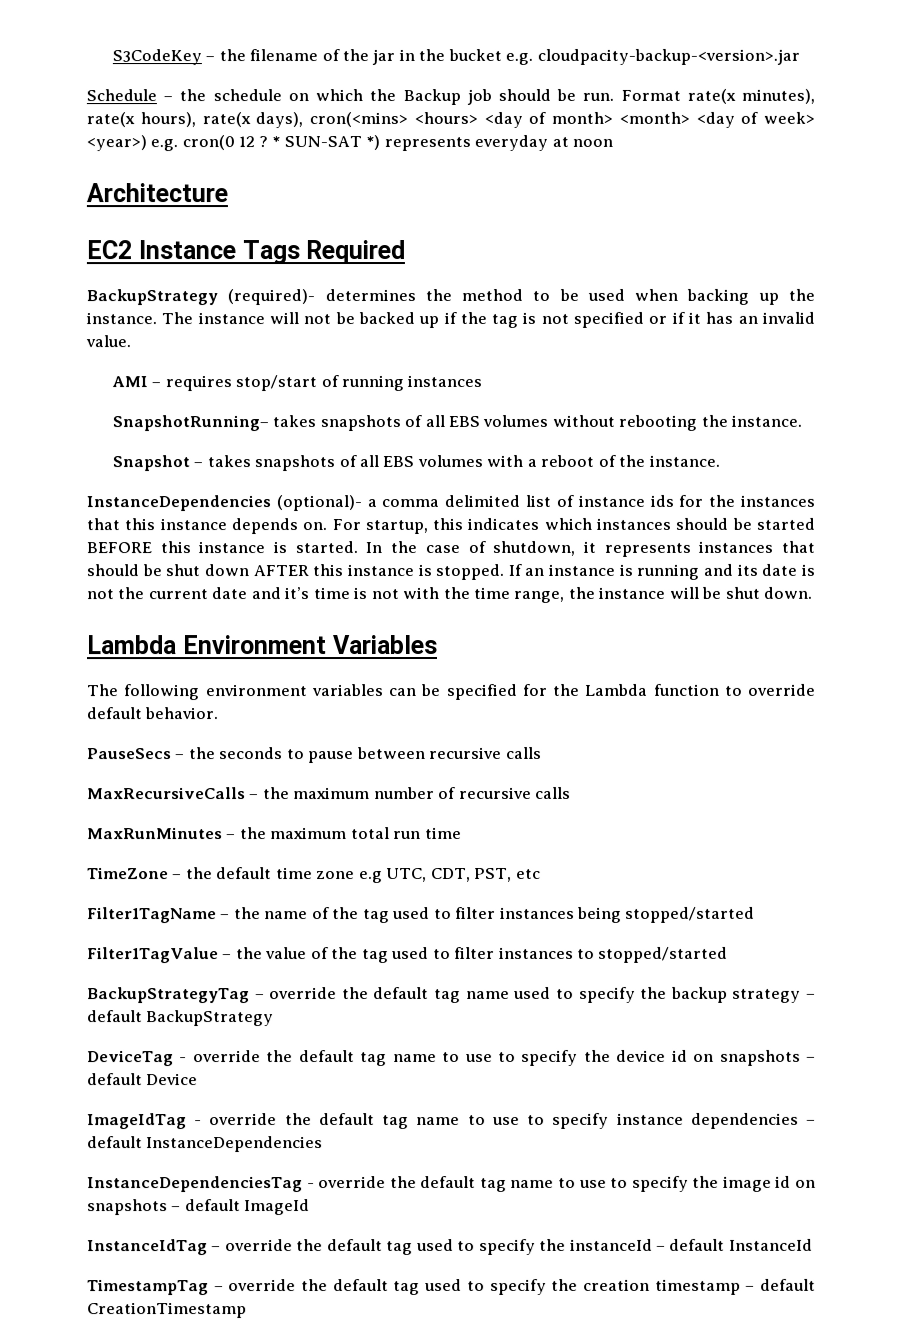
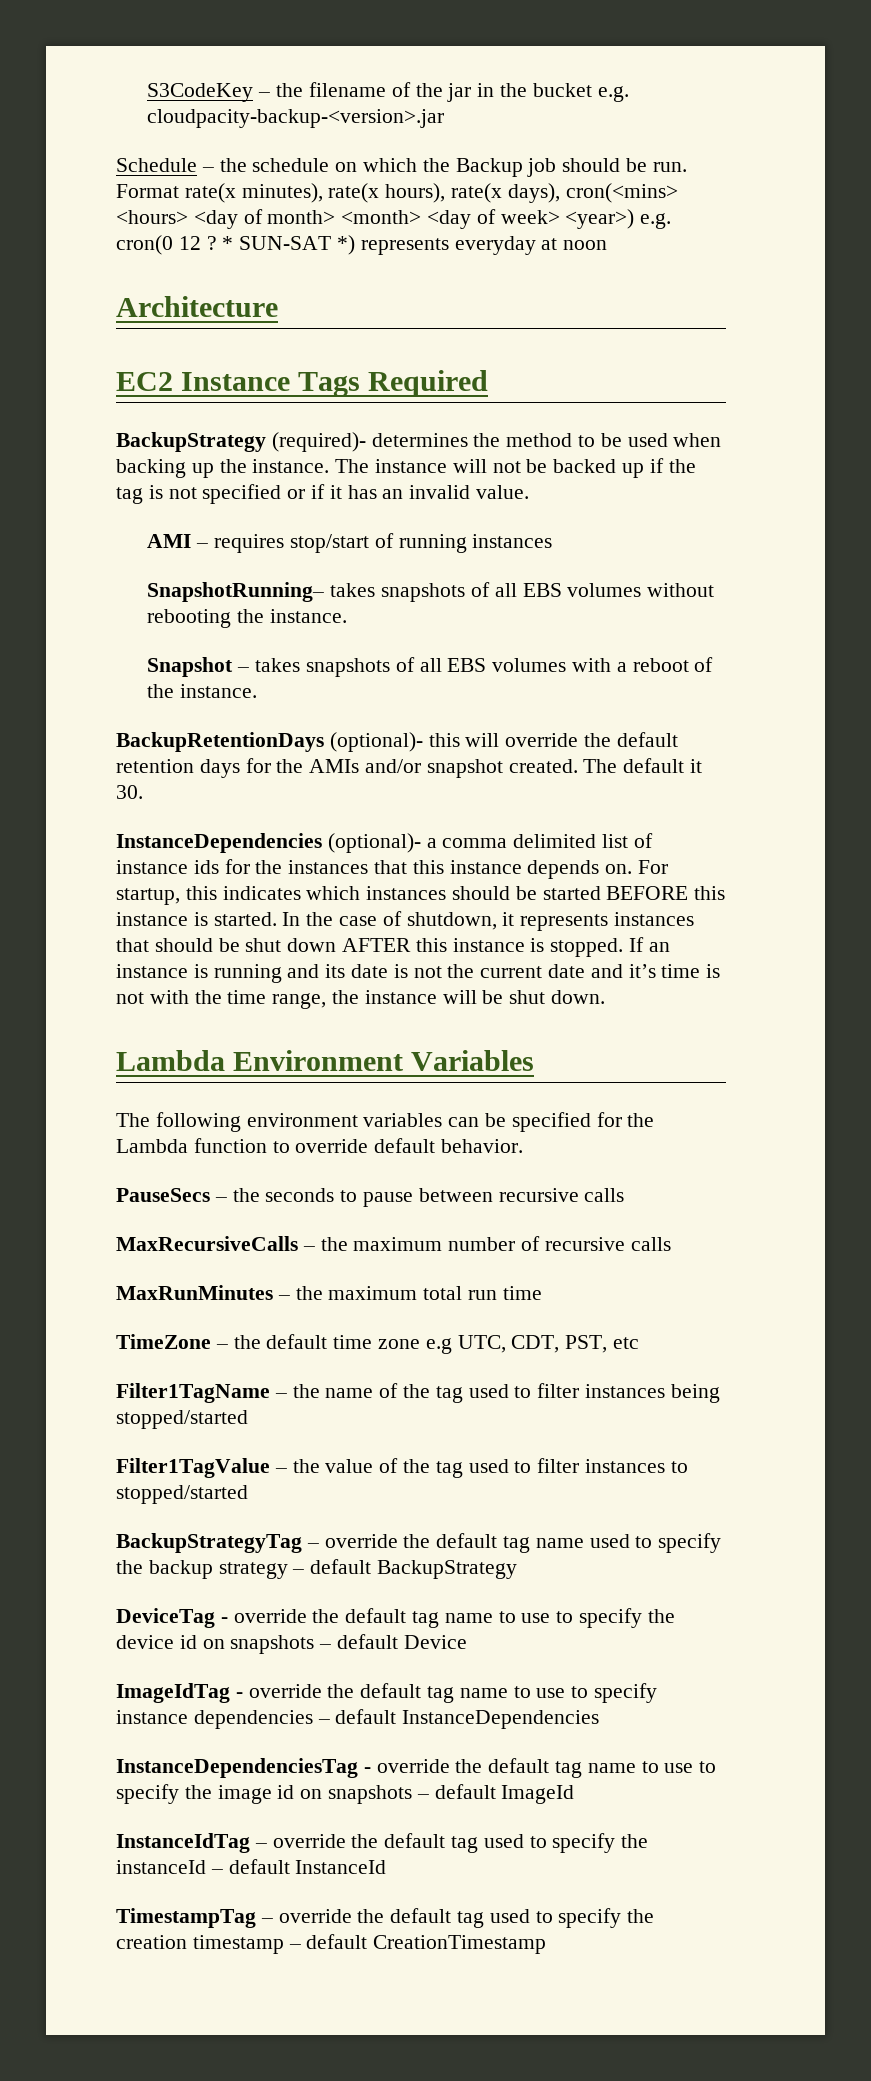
+ BackupRetentionDays (optional)- this will override the default retention days for the AMIs and/or snapshot created. The default it 30.

